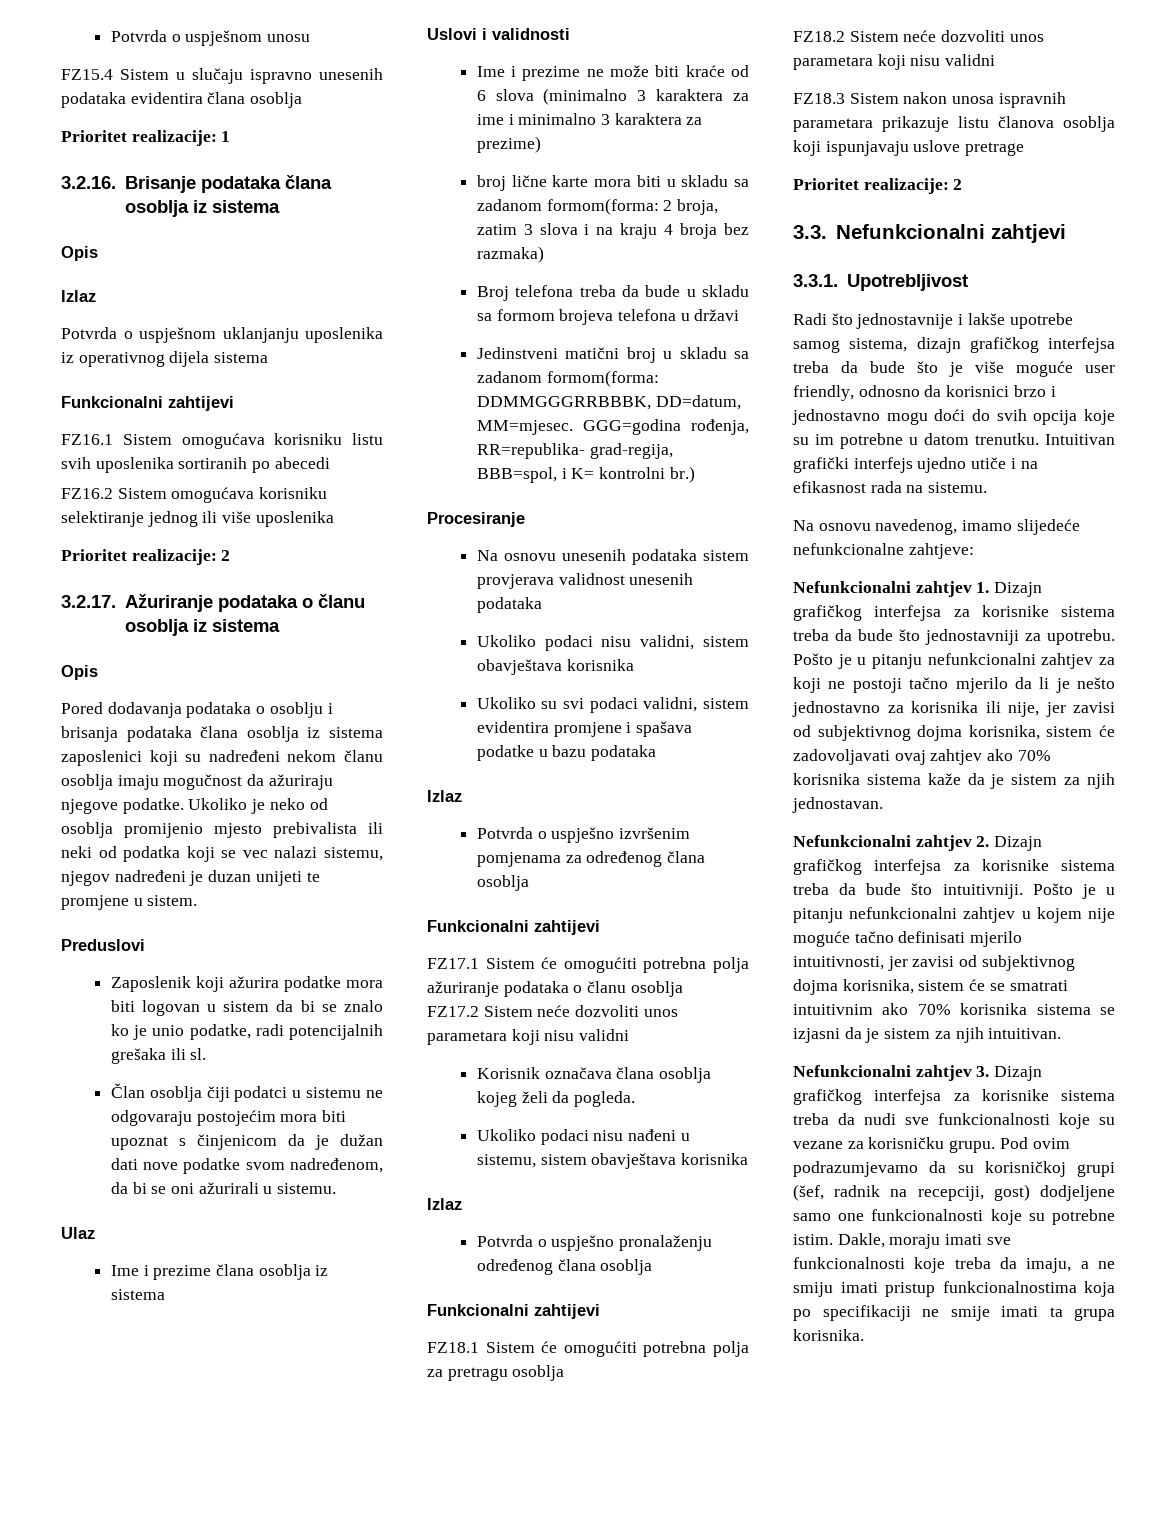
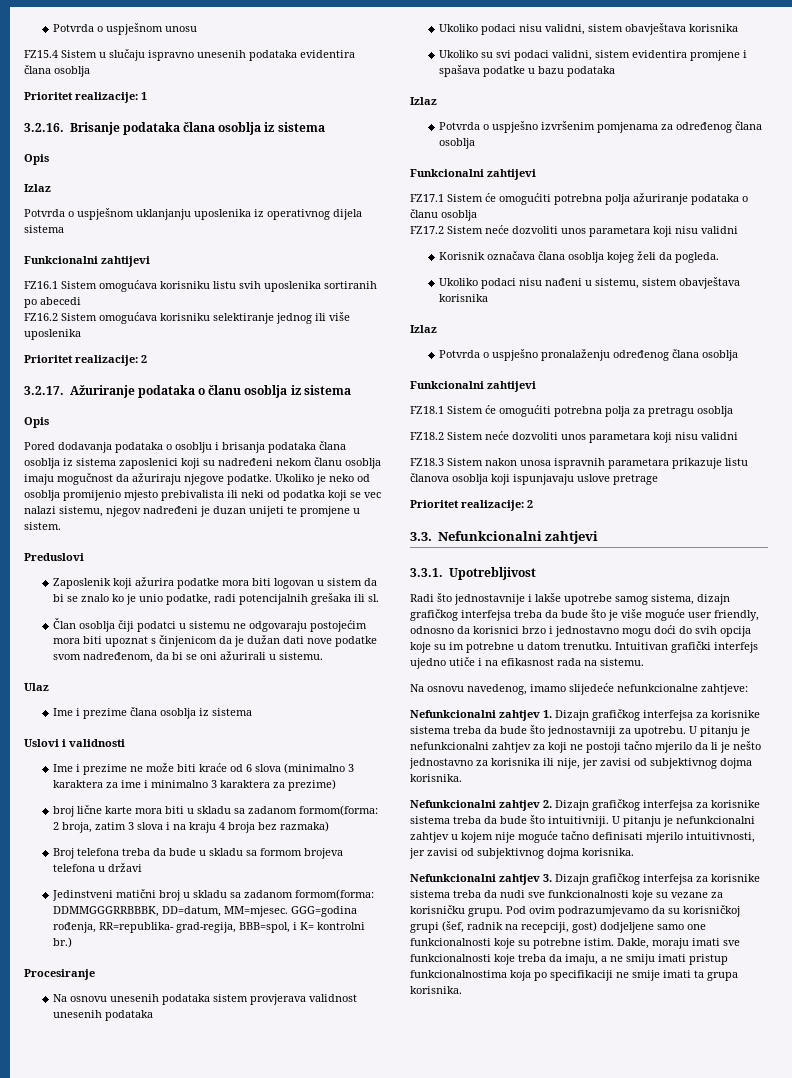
- Pošto je u pitanju nefunkcionalni zahtjev za koji ne postoji tačno mjerilo da li je nešto jednostavno za korisnika ili nije, jer zavisi od subjektivnog dojma korisnika, sistem će zadovoljavati ovaj zahtjev ako 70% korisnika sistema kaže da je sistem za njih jednostavan.
+ U pitanju je nefunkcionalni zahtjev za koji ne postoji tačno mjerilo da li je nešto jednostavno za korisnika ili nije, jer zavisi od subjektivnog dojma korisnika.
- Pošto je u pitanju nefunkcionalni zahtjev u kojem nije moguće tačno definisati mjerilo intuitivnosti, jer zavisi od subjektivnog dojma korisnika, sistem će se smatrati intuitivnim ako 70% korisnika sistema se izjasni da je sistem za njih intuitivan.
+ U pitanju je nefunkcionalni zahtjev u kojem nije moguće tačno definisati mjerilo intuitivnosti, jer zavisi od subjektivnog dojma korisnika.

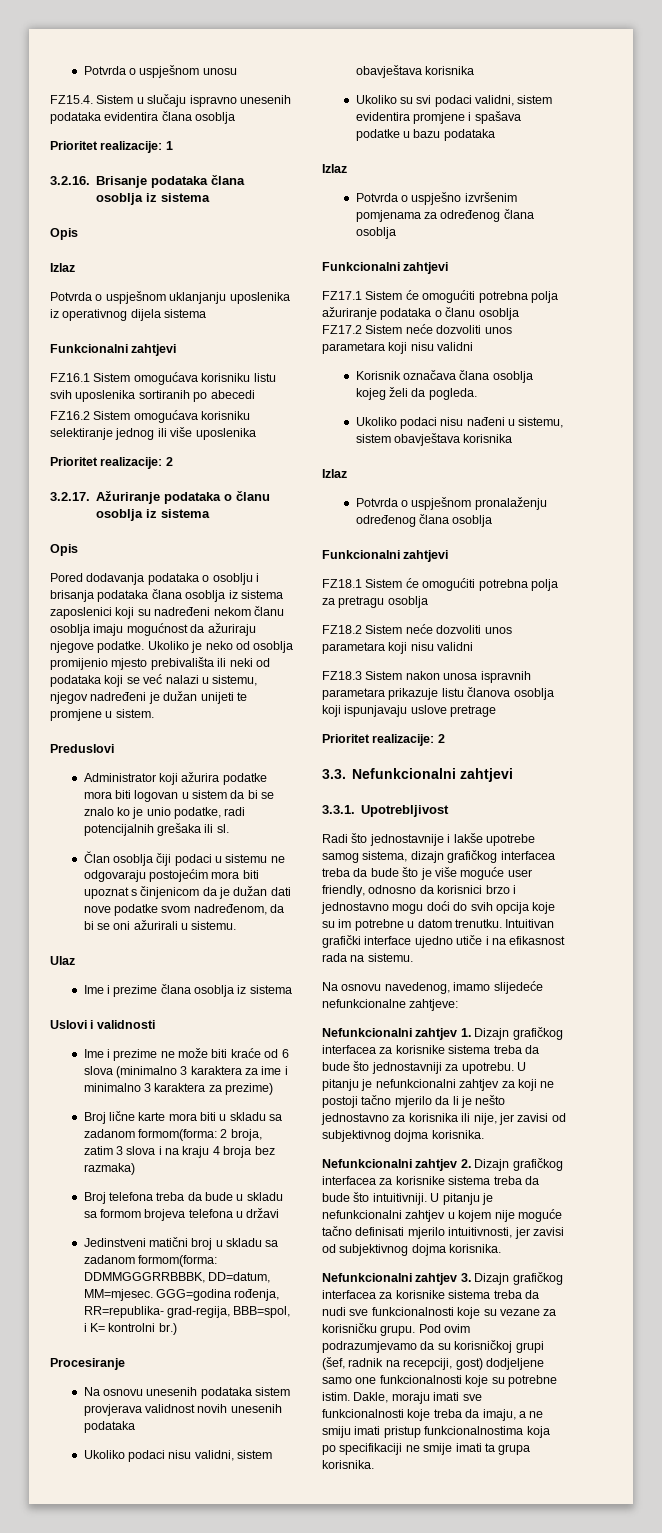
- FZ15.4 Sistem u slučaju ispravno unesenih podataka evidentira člana osoblja
+ FZ15.4. Sistem u slučaju ispravno unesenih podataka evidentira člana osoblja
  Potvrda o uspješnom uklanjanju uposlenika iz operativnog dijela sistema
- Funkcionalni zahtijevi
+ Funkcionalni zahtjevi
- Pored dodavanja podataka o osoblju i brisanja podataka člana osoblja iz sistema zaposlenici koji su nadređeni nekom članu osoblja imaju mogučnost da ažuriraju njegove podatke.
+ Pored dodavanja podataka o osoblju i brisanja podataka člana osoblja iz sistema zaposlenici koji su nadređeni nekom članu osoblja imaju mogućnost da ažuriraju njegove podatke.
- Ukoliko je neko od osoblja promijenio mjesto prebivalista ili neki od podatka koji se vec nalazi sistemu, njegov nadređeni je duzan unijeti te promjene u sistem.
+ Ukoliko je neko od osoblja promijenio mjesto prebivališta ili neki od podataka koji se već nalazi u sistemu, njegov nadređeni je dužan unijeti te promjene u sistem.
- Zaposlenik koji ažurira podatke mora biti logovan u sistem da bi se znalo ko je unio podatke, radi potencijalnih grešaka ili sl.
+ Administrator koji ažurira podatke mora biti logovan u sistem da bi se znalo ko je unio podatke, radi potencijalnih grešaka ili sl.
- Član osoblja čiji podatci u sistemu ne odgovaraju postojećim mora biti upoznat s činjenicom da je dužan dati nove podatke svom nadređenom, da bi se oni ažurirali u sistemu.
+ Član osoblja čiji podaci u sistemu ne odgovaraju postojećim mora biti upoznat s činjenicom da je dužan dati nove podatke svom nadređenom, da bi se oni ažurirali u sistemu.
- broj lične karte mora biti u skladu sa zadanom formom(forma: 2 broja, zatim 3 slova i na kraju 4 broja bez razmaka)
+ Broj lične karte mora biti u skladu sa zadanom formom(forma: 2 broja, zatim 3 slova i na kraju 4 broja bez razmaka)
- Na osnovu unesenih podataka sistem provjerava validnost unesenih podataka
+ Na osnovu unesenih podataka sistem provjerava validnost novih unesenih podataka
  Potvrda o uspješno izvršenim pomjenama za određenog člana osoblja
- Funkcionalni zahtijevi
+ Funkcionalni zahtjevi
- Potvrda o uspješno pronalaženju određenog člana osoblja
- Funkcionalni zahtijevi
+ Potvrda o uspješnom pronalaženju određenog člana osoblja
+ Funkcionalni zahtjevi
- Radi što jednostavnije i lakše upotrebe samog sistema, dizajn grafičkog interfejsa treba da bude što je više moguće user friendly, odnosno da korisnici brzo i jednostavno mogu doći do svih opcija koje su im potrebne u datom trenutku.
+ Radi što jednostavnije i lakše upotrebe samog sistema, dizajn grafičkog interfacea treba da bude što je više moguće user friendly, odnosno da korisnici brzo i jednostavno mogu doći do svih opcija koje su im potrebne u datom trenutku.
- Intuitivan grafički interfejs ujedno utiče i na efikasnost rada na sistemu.
+ Intuitivan grafički interface ujedno utiče i na efikasnost rada na sistemu.
- Nefunkcionalni zahtjev 1. Dizajn grafičkog interfejsa za korisnike sistema treba da bude što jednostavniji za upotrebu.
+ Nefunkcionalni zahtjev 1. Dizajn grafičkog interfacea za korisnike sistema treba da bude što jednostavniji za upotrebu.
- Nefunkcionalni zahtjev 2. Dizajn grafičkog interfejsa za korisnike sistema treba da bude što intuitivniji.
+ Nefunkcionalni zahtjev 2. Dizajn grafičkog interfacea za korisnike sistema treba da bude što intuitivniji.
- Nefunkcionalni zahtjev 3. Dizajn grafičkog interfejsa za korisnike sistema treba da nudi sve funkcionalnosti koje su vezane za korisničku grupu.
+ Nefunkcionalni zahtjev 3. Dizajn grafičkog interfacea za korisnike sistema treba da nudi sve funkcionalnosti koje su vezane za korisničku grupu.

